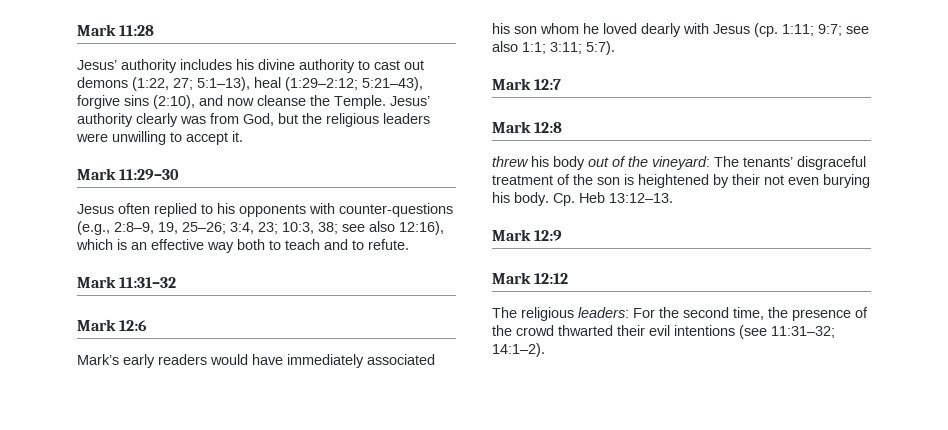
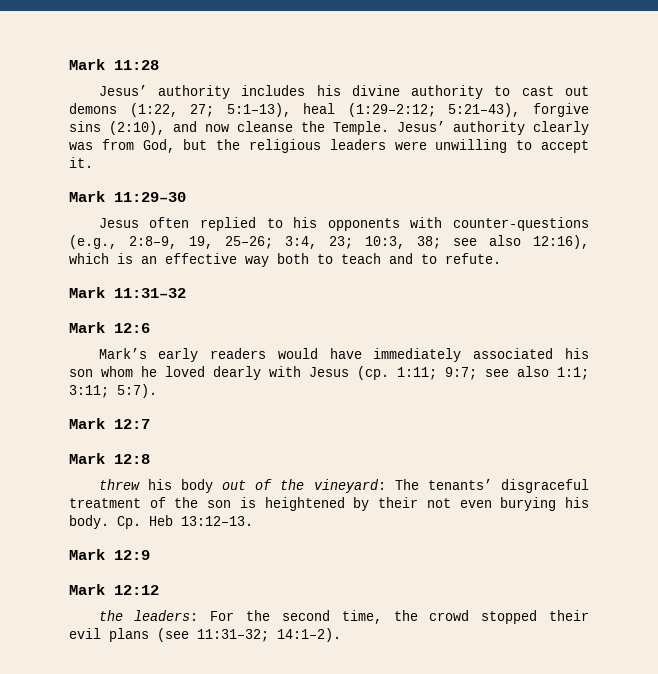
- The religious leaders: For the second time, the presence of the crowd thwarted their evil intentions (see 11:31–32; 14:1–2).
+ the leaders: For the second time, the crowd stopped their evil plans (see 11:31–32; 14:1–2).

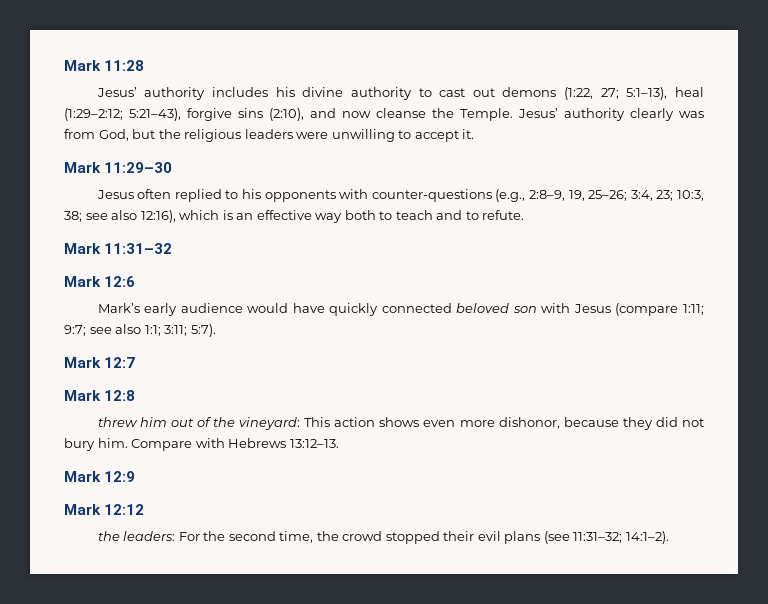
- Mark’s early readers would have immediately associated his son whom he loved dearly with Jesus (cp. 1:11; 9:7; see also 1:1; 3:11; 5:7).
+ Mark’s early audience would have quickly connected beloved son with Jesus (compare 1:11; 9:7; see also 1:1; 3:11; 5:7).
- threw his body out of the vineyard: The tenants’ disgraceful treatment of the son is heightened by their not even burying his body. Cp. Heb 13:12–13.
+ threw him out of the vineyard: This action shows even more dishonor, because they did not bury him. Compare with Hebrews 13:12–13.

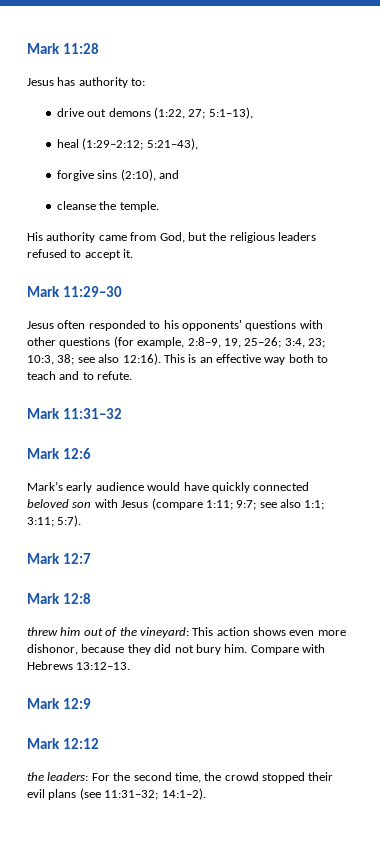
- Jesus’ authority includes his divine authority to cast out demons (1:22, 27; 5:1–13), heal (1:29–2:12; 5:21–43), forgive sins (2:10), and now cleanse the Temple. Jesus’ authority clearly was from God, but the religious leaders were unwilling to accept it.
+ Jesus has authority to:
+ drive out demons (1:22, 27; 5:1–13),
+ heal (1:29–2:12; 5:21–43),
+ forgive sins (2:10), and
+ cleanse the temple.
+ His authority came from God, but the religious leaders refused to accept it.
- Jesus often replied to his opponents with counter-questions (e.g., 2:8–9, 19, 25–26; 3:4, 23; 10:3, 38; see also 12:16), which is an effective way both to teach and to refute.
+ Jesus often responded to his opponents' questions with other questions (for example, 2:8–9, 19, 25–26; 3:4, 23; 10:3, 38; see also 12:16). This is an effective way both to teach and to refute.

